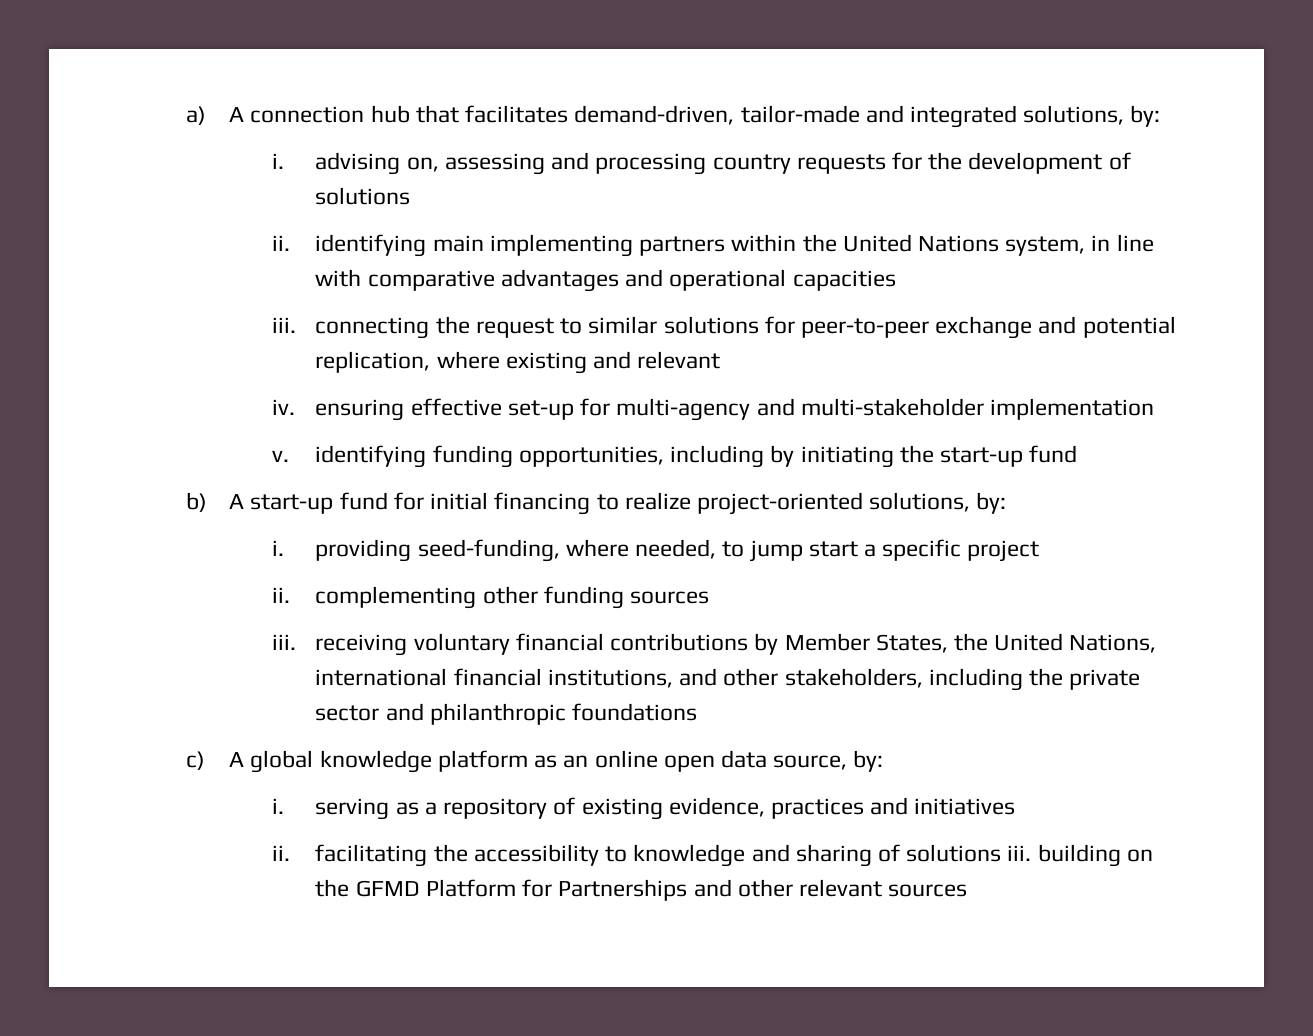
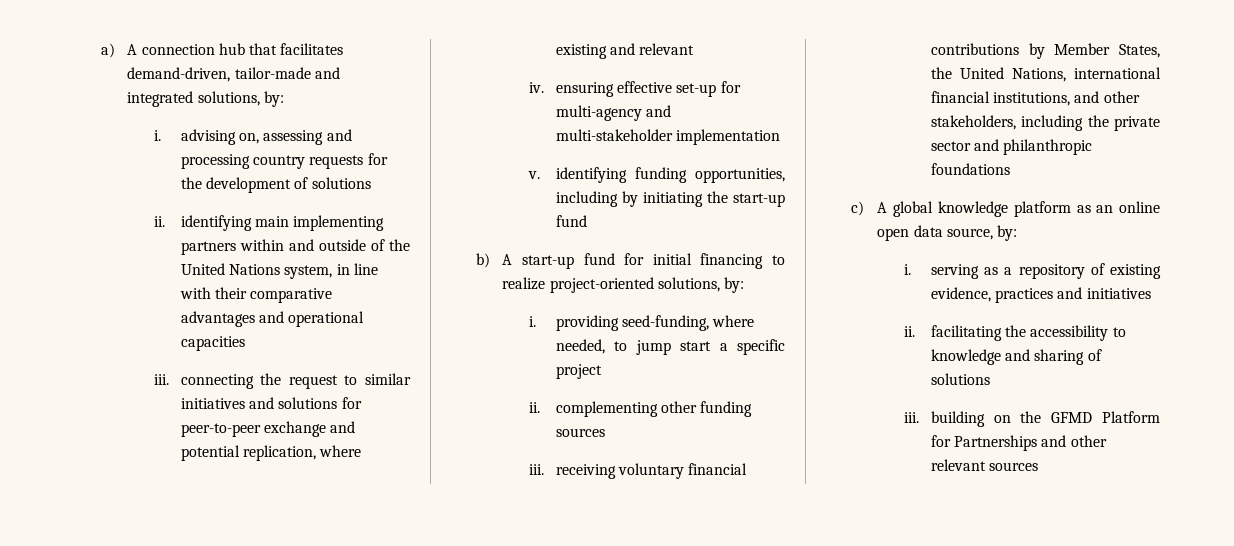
- ii. identifying main implementing partners within the United Nations system, in line with comparative advantages and operational capacities
+ ii. identifying main implementing partners within and outside of the United Nations system, in line with their comparative advantages and operational capacities
- iii. connecting the request to similar solutions for peer-to-peer exchange and potential replication, where existing and relevant
+ iii. connecting the request to similar initiatives and solutions for peer-to-peer exchange and potential replication, where existing and relevant
- ii. facilitating the accessibility to knowledge and sharing of solutions iii. building on the GFMD Platform for Partnerships and other relevant sources
+ ii. facilitating the accessibility to knowledge and sharing of solutions
+ iii. building on the GFMD Platform for Partnerships and other relevant sources

